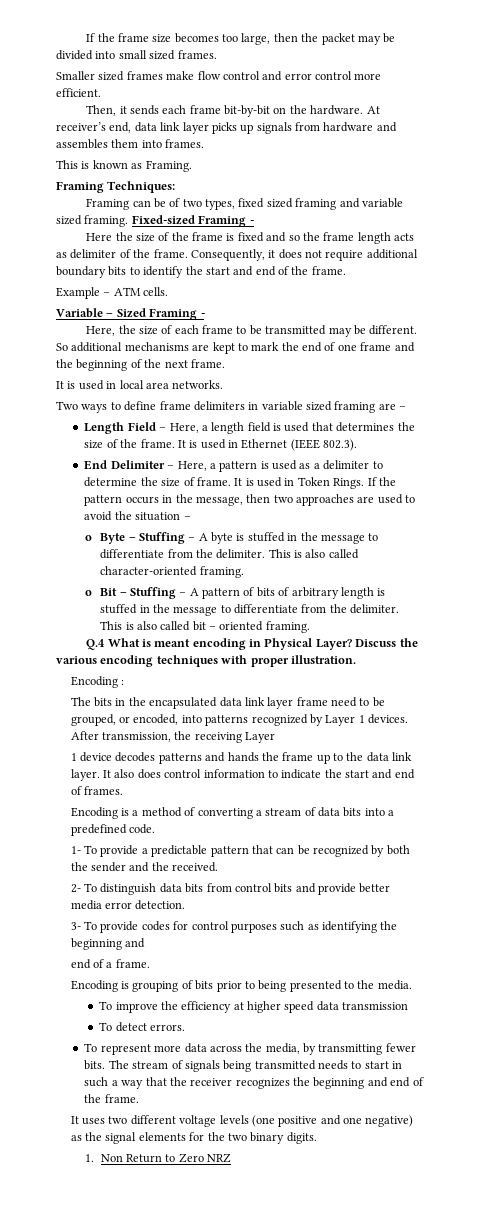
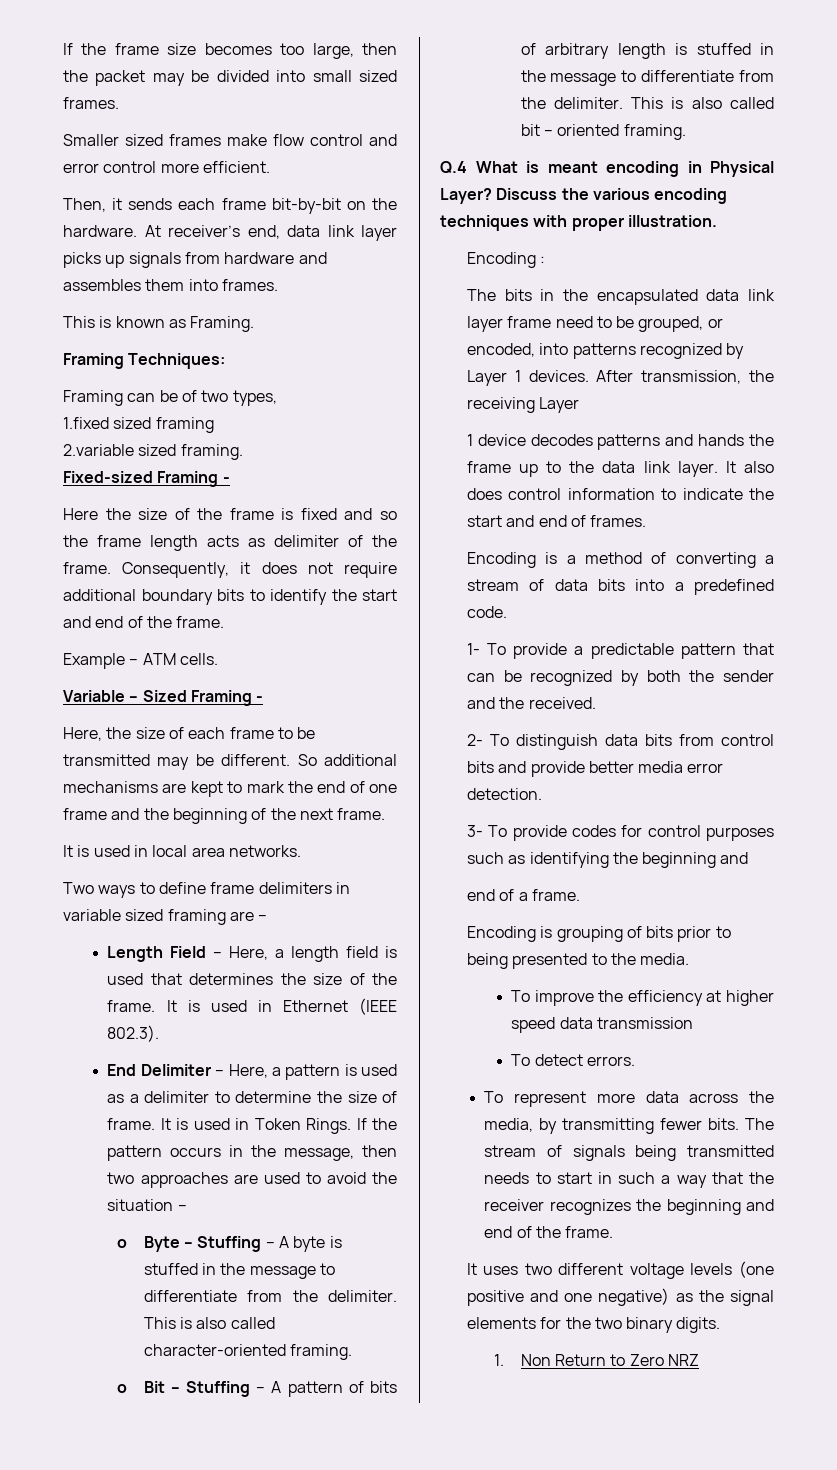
- Framing can be of two types, fixed sized framing and variable sized framing. Fixed-sized Framing -
+ Framing can be of two types,
+ 1.fixed sized framing
+ 2.variable sized framing.
+ Fixed-sized Framing -

